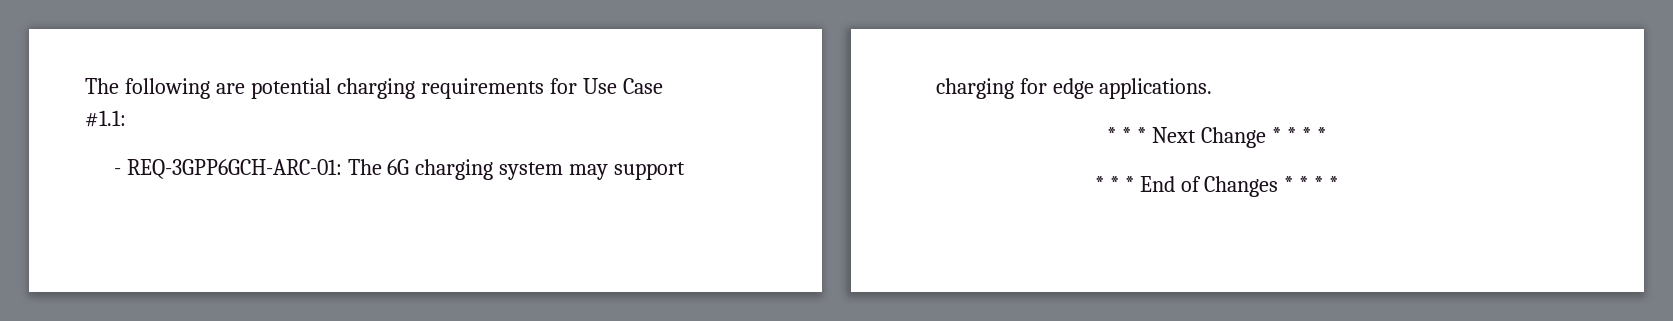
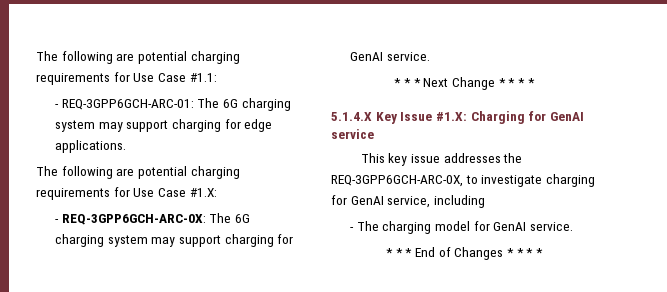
+ The following are potential charging requirements for Use Case #1.X:
+ - REQ-3GPP6GCH-ARC-0X: The 6G charging system may support charging for GenAI service.
+ 5.1.4.X Key Issue #1.X: Charging for GenAI service
+ This key issue addresses the REQ-3GPP6GCH-ARC-0X, to investigate charging for GenAI service, including
+ - The charging model for GenAI service.

